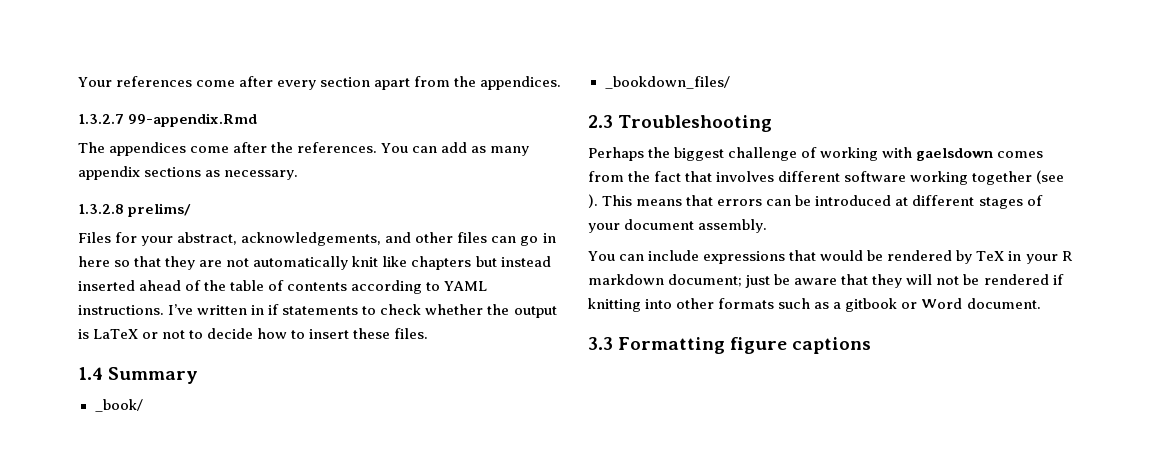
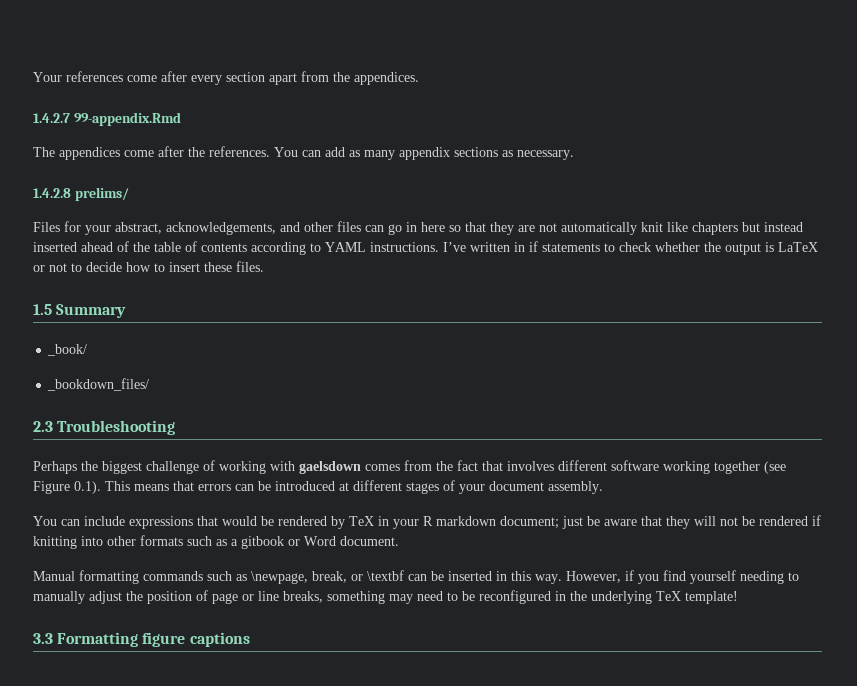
- 1.3.2.7 99-appendix.Rmd
+ 1.4.2.7 99-appendix.Rmd
- 1.3.2.8 prelims/
+ 1.4.2.8 prelims/
- 1.4 Summary
+ 1.5 Summary
- Perhaps the biggest challenge of working with gaelsdown comes from the fact that involves different software working together (see ). This means that errors can be introduced at different stages of your document assembly.
+ Perhaps the biggest challenge of working with gaelsdown comes from the fact that involves different software working together (see Figure 0.1). This means that errors can be introduced at different stages of your document assembly.
+ Manual formatting commands such as \newpage, break, or \textbf can be inserted in this way. However, if you find yourself needing to manually adjust the position of page or line breaks, something may need to be reconfigured in the underlying TeX template!

